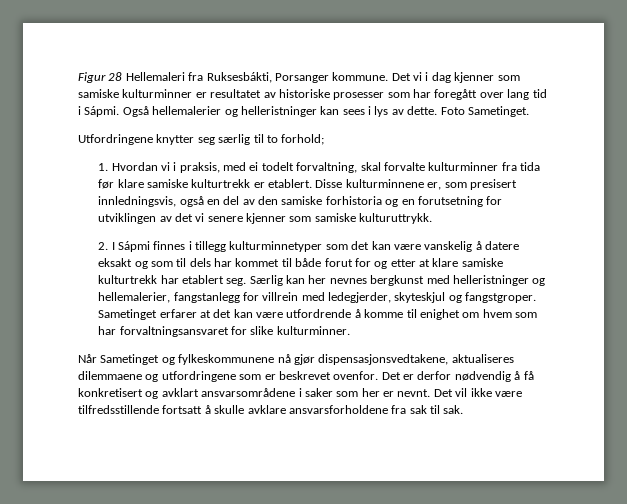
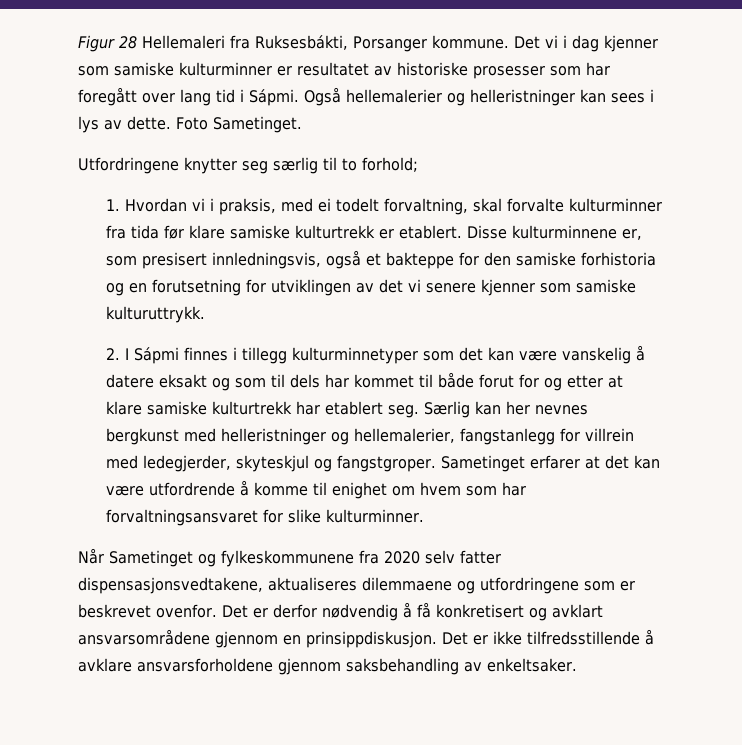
- Disse kulturminnene er, som presisert innledningsvis, også en del av den samiske forhistoria og en forutsetning for utviklingen av det vi senere kjenner som samiske kulturuttrykk.
+ Disse kulturminnene er, som presisert innledningsvis, også et bakteppe for den samiske forhistoria og en forutsetning for utviklingen av det vi senere kjenner som samiske kulturuttrykk.
- Når Sametinget og fylkeskommunene nå gjør dispensasjonsvedtakene, aktualiseres dilemmaene og utfordringene som er beskrevet ovenfor.
+ Når Sametinget og fylkeskommunene fra 2020 selv fatter dispensasjonsvedtakene, aktualiseres dilemmaene og utfordringene som er beskrevet ovenfor.
- Det er derfor nødvendig å få konkretisert og avklart ansvarsområdene i saker som her er nevnt. Det vil ikke være tilfredsstillende fortsatt å skulle avklare ansvarsforholdene fra sak til sak.
+ Det er derfor nødvendig å få konkretisert og avklart ansvarsområdene gjennom en prinsippdiskusjon. Det er ikke tilfredsstillende å avklare ansvarsforholdene gjennom saksbehandling av enkeltsaker.

